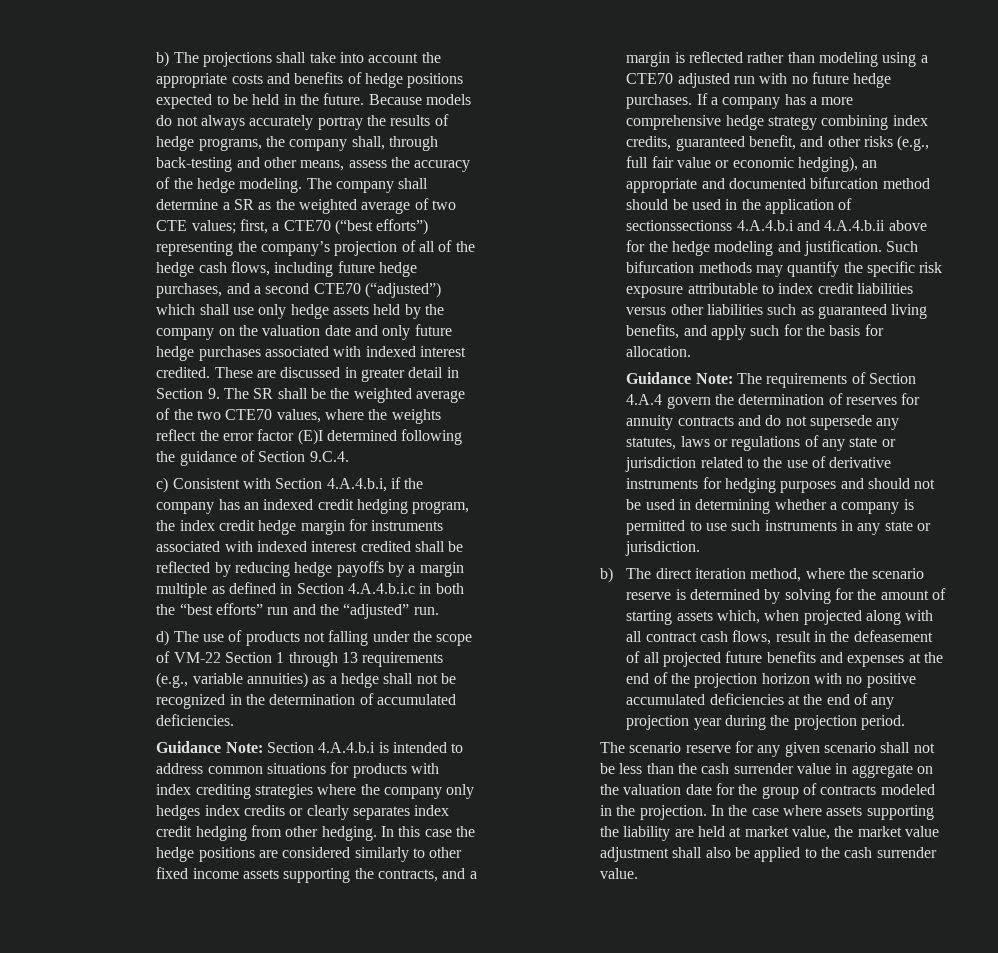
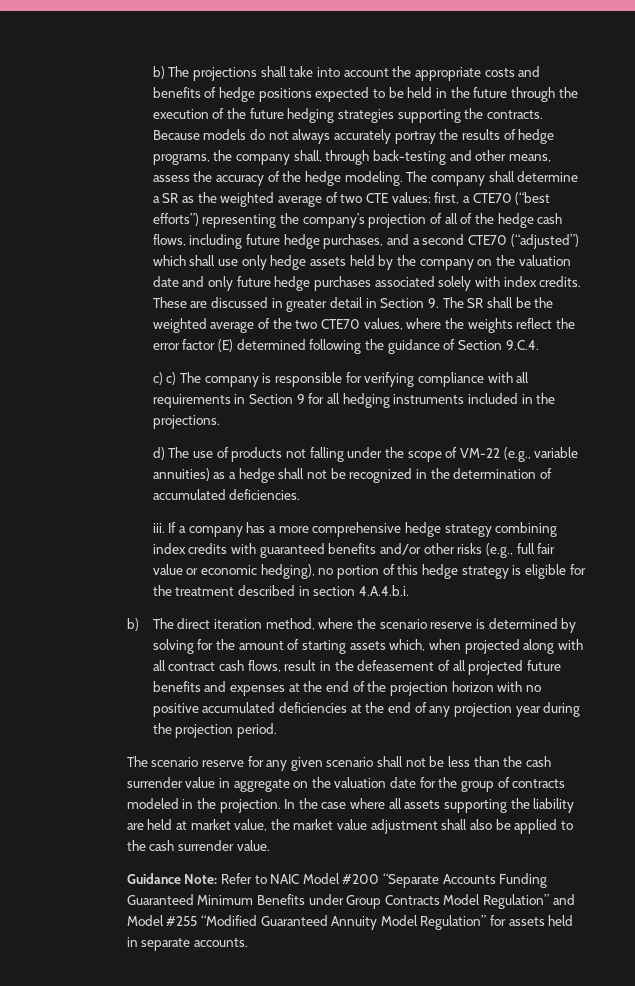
- b) The projections shall take into account the appropriate costs and benefits of hedge positions expected to be held in the future.
+ b) The projections shall take into account the appropriate costs and benefits of hedge positions expected to be held in the future through the execution of the future hedging strategies supporting the contracts.
- The company shall determine a SR as the weighted average of two CTE values; first, a CTE70 (“best efforts”) representing the company’s projection of all of the hedge cash flows, including future hedge purchases, and a second CTE70 (“adjusted”) which shall use only hedge assets held by the company on the valuation date and only future hedge purchases associated with indexed interest credited.
+ The company shall determine a SR as the weighted average of two CTE values; first, a CTE70 (“best efforts”) representing the company’s projection of all of the hedge cash flows, including future hedge purchases, and a second CTE70 (“adjusted”) which shall use only hedge assets held by the company on the valuation date and only future hedge purchases associated solely with index credits.
- These are discussed in greater detail in Section 9. The SR shall be the weighted average of the two CTE70 values, where the weights reflect the error factor (E)I determined following the guidance of Section 9.C.4.
+ These are discussed in greater detail in Section 9. The SR shall be the weighted average of the two CTE70 values, where the weights reflect the error factor (E) determined following the guidance of Section 9.C.4.
- c) Consistent with Section 4.A.4.b.i, if the company has an indexed credit hedging program, the index credit hedge margin for instruments associated with indexed interest credited shall be reflected by reducing hedge payoffs by a margin multiple as defined in Section 4.A.4.b.i.c in both the “best efforts” run and the “adjusted” run.
+ c) c) The company is responsible for verifying compliance with all requirements in Section 9 for all hedging instruments included in the projections.
- d) The use of products not falling under the scope of VM-22 Section 1 through 13 requirements (e.g., variable annuities) as a hedge shall not be recognized in the determination of accumulated deficiencies.
+ d) The use of products not falling under the scope of VM-22 (e.g., variable annuities) as a hedge shall not be recognized in the determination of accumulated deficiencies.
- Guidance Note: Section 4.A.4.b.i is intended to address common situations for products with index crediting strategies where the company only hedges index credits or clearly separates index credit hedging from other hedging. In this case the hedge positions are considered similarly to other fixed income assets supporting the contracts, and a margin is reflected rather than modeling using a CTE70 adjusted run with no future hedge purchases.
+ iii.
- If a company has a more comprehensive hedge strategy combining index credits, guaranteed benefit, and other risks (e.g., full fair value or economic hedging), an appropriate and documented bifurcation method should be used in the application of sectionssectionss 4.A.4.b.i and 4.A.4.b.ii above for the hedge modeling and justification. Such bifurcation methods may quantify the specific risk exposure attributable to index credit liabilities versus other liabilities such as guaranteed living benefits, and apply such for the basis for allocation.
- Guidance Note: The requirements of Section 4.A.4 govern the determination of reserves for annuity contracts and do not supersede any statutes, laws or regulations of any state or jurisdiction related to the use of derivative instruments for hedging purposes and should not be used in determining whether a company is permitted to use such instruments in any state or jurisdiction.
+ If a company has a more comprehensive hedge strategy combining index credits with guaranteed benefits and/or other risks (e.g., full fair value or economic hedging), no portion of this hedge strategy is eligible for the treatment described in section 4.A.4.b.i.
- In the case where assets supporting the liability are held at market value, the market value adjustment shall also be applied to the cash surrender value.
+ In the case where all assets supporting the liability are held at market value, the market value adjustment shall also be applied to the cash surrender value.
+ Guidance Note: Refer to NAIC Model #200 “Separate Accounts Funding Guaranteed Minimum Benefits under Group Contracts Model Regulation” and Model #255 “Modified Guaranteed Annuity Model Regulation” for assets held in separate accounts.

